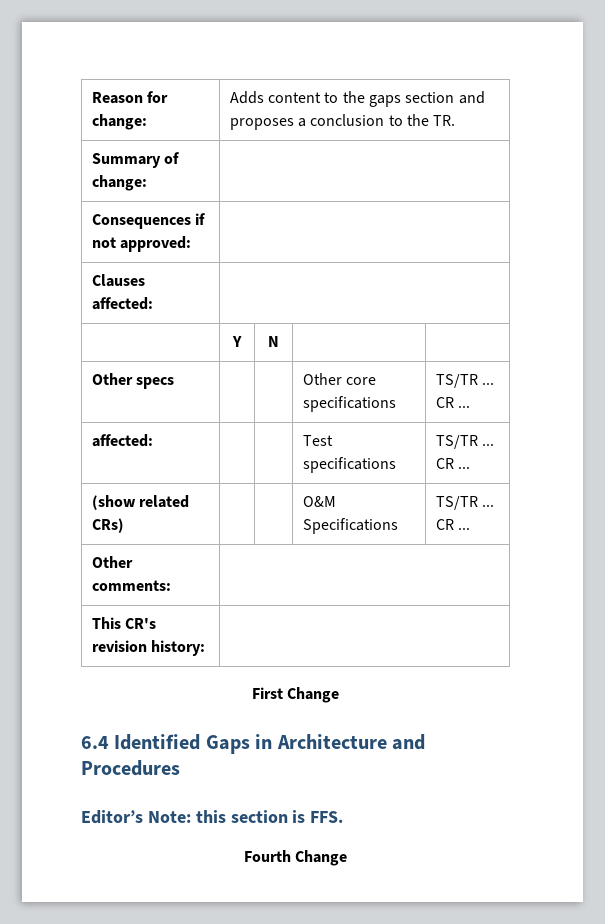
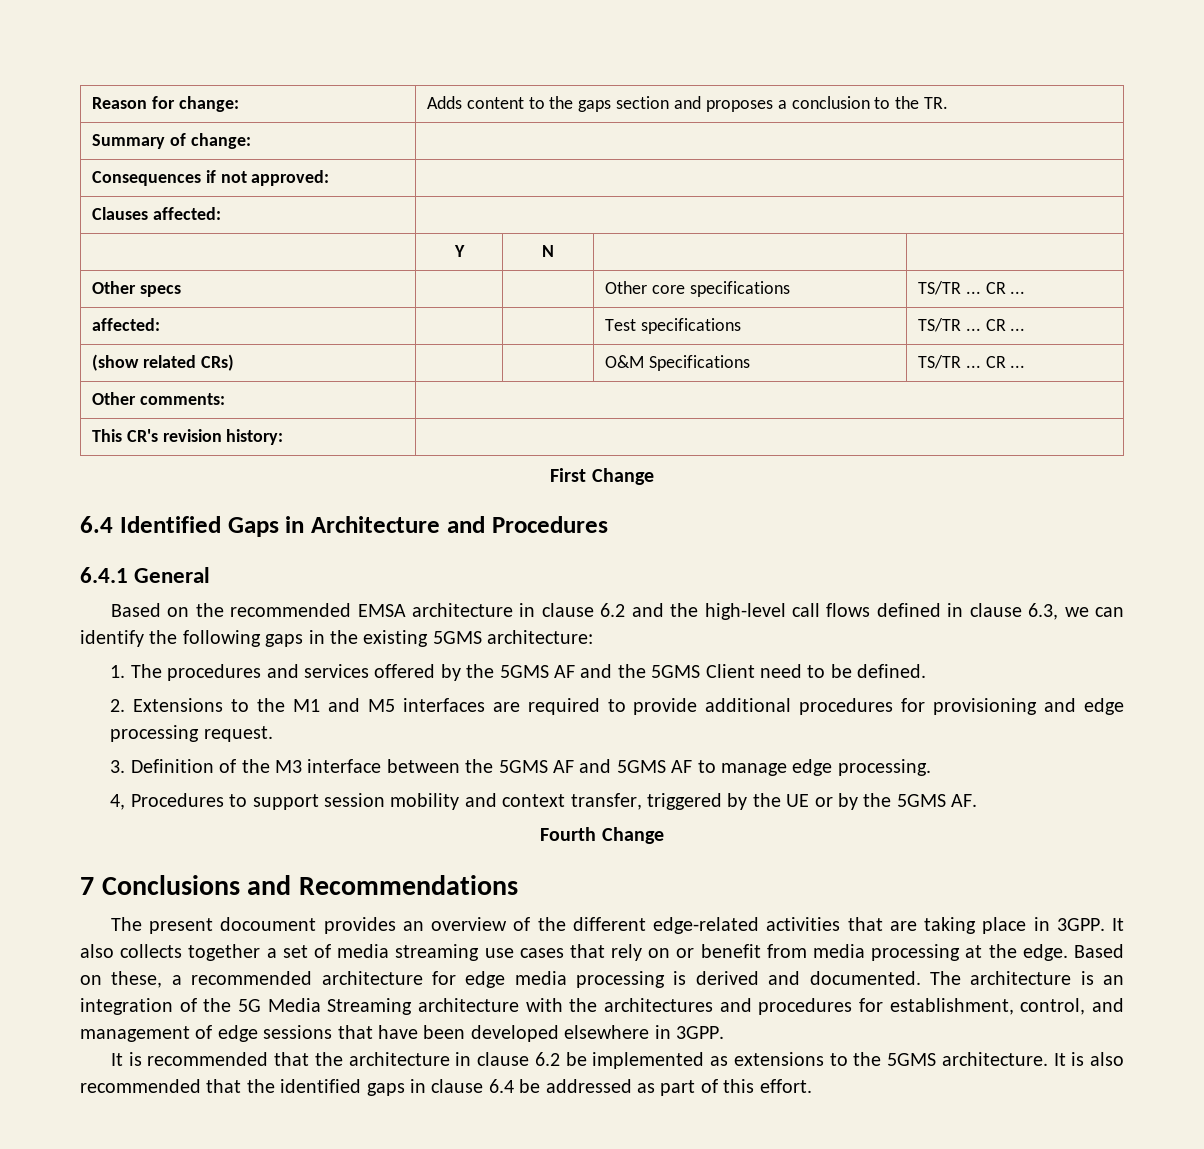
- Editor’s Note: this section is FFS.
+ 6.4.1 General
+ Based on the recommended EMSA architecture in clause 6.2 and the high-level call flows defined in clause 6.3, we can identify the following gaps in the existing 5GMS architecture:
+ 1. The procedures and services offered by the 5GMS AF and the 5GMS Client need to be defined.
+ 2. Extensions to the M1 and M5 interfaces are required to provide additional procedures for provisioning and edge processing request.
+ 3. Definition of the M3 interface between the 5GMS AF and 5GMS AF to manage edge processing.
+ 4, Procedures to support session mobility and context transfer, triggered by the UE or by the 5GMS AF.
  Fourth Change
+ 7 Conclusions and Recommendations
+ The present docoument provides an overview of the different edge-related activities that are taking place in 3GPP. It also collects together a set of media streaming use cases that rely on or benefit from media processing at the edge. Based on these, a recommended architecture for edge media processing is derived and documented. The architecture is an integration of the 5G Media Streaming architecture with the architectures and procedures for establishment, control, and management of edge sessions that have been developed elsewhere in 3GPP.
+ It is recommended that the architecture in clause 6.2 be implemented as extensions to the 5GMS architecture. It is also recommended that the identified gaps in clause 6.4 be addressed as part of this effort.

